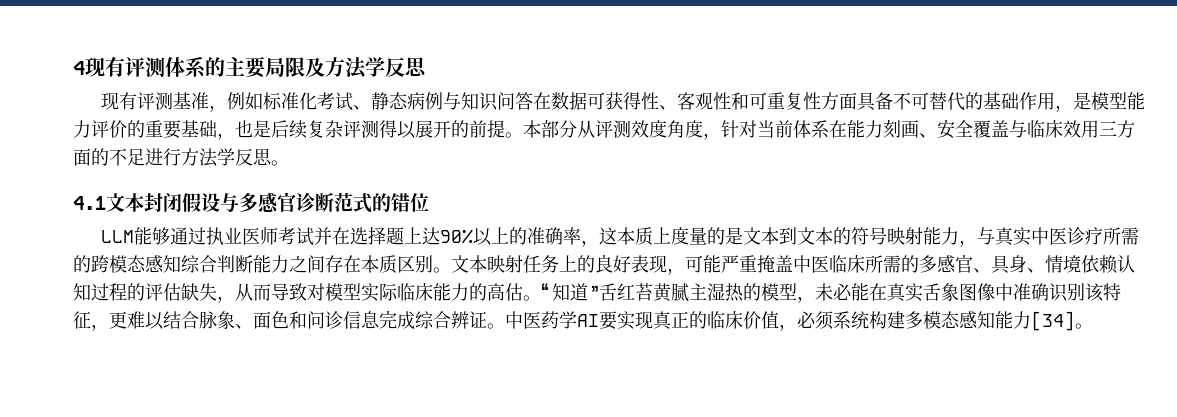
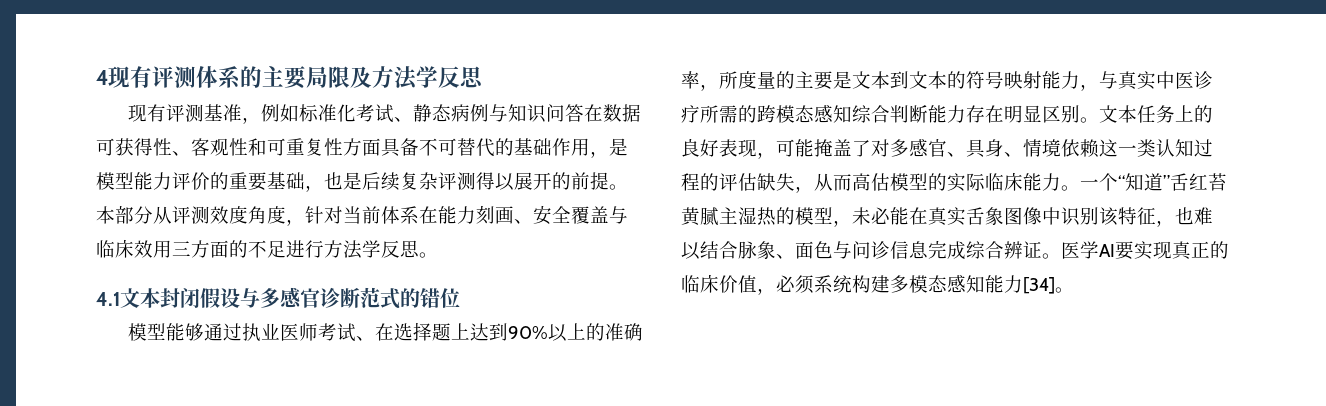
- LLM能够通过执业医师考试并在选择题上达90%以上的准确率，这本质上度量的是文本到文本的符号映射能力，与真实中医诊疗所需的跨模态感知综合判断能力之间存在本质区别。
+ 模型能够通过执业医师考试、在选择题上达到90%以上的准确率，所度量的主要是文本到文本的符号映射能力，与真实中医诊疗所需的跨模态感知综合判断能力存在明显区别。
- 文本映射任务上的良好表现，可能严重掩盖中医临床所需的多感官、具身、情境依赖认知过程的评估缺失，从而导致对模型实际临床能力的高估。“知道”舌红苔黄腻主湿热的模型，未必能在真实舌象图像中准确识别该特征，更难以结合脉象、面色和问诊信息完成综合辨证。
+ 文本任务上的良好表现，可能掩盖了对多感官、具身、情境依赖这一类认知过程的评估缺失，从而高估模型的实际临床能力。一个“知道”舌红苔黄腻主湿热的模型，未必能在真实舌象图像中识别该特征，也难以结合脉象、面色与问诊信息完成综合辨证。
- 中医药学AI要实现真正的临床价值，必须系统构建多模态感知能力[34]。
+ 医学AI要实现真正的临床价值，必须系统构建多模态感知能力[34]。

